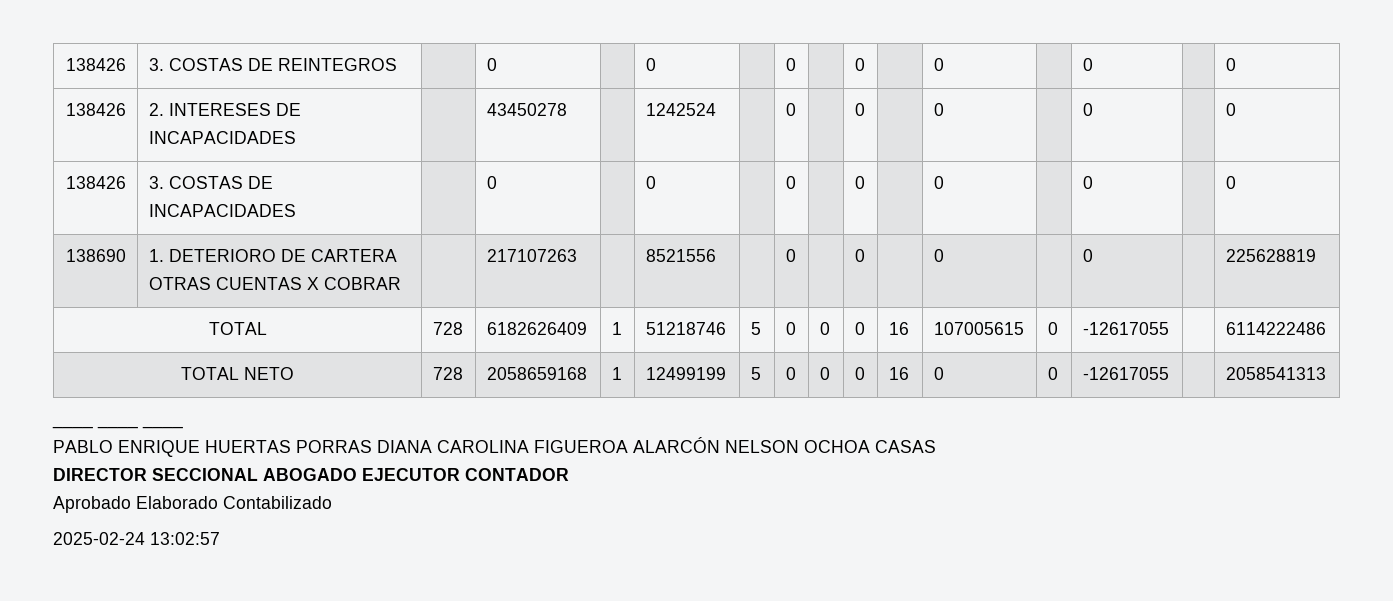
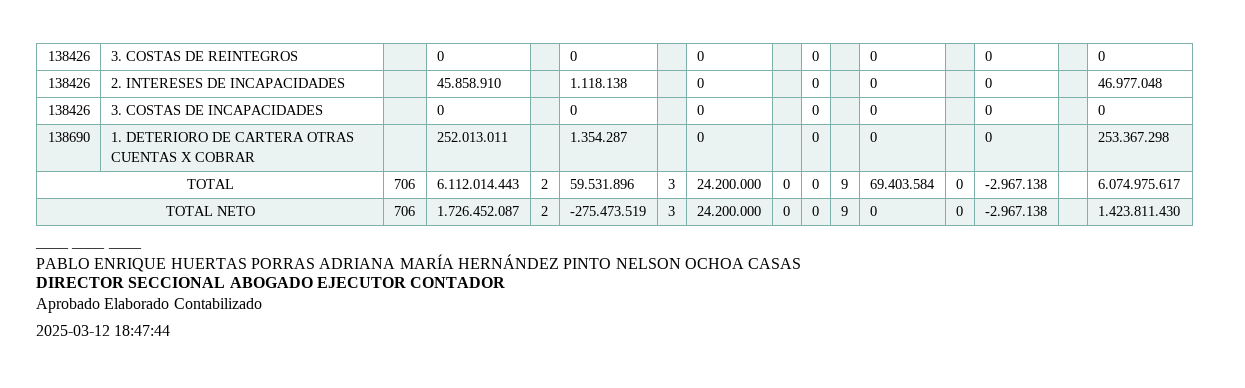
- 138426 | 2. INTERESES DE INCAPACIDADES | | 43450278 | | 1242524 | | 0 | | 0 | | 0 | | 0 | | 0
+ 138426 | 2. INTERESES DE INCAPACIDADES | | 45.858.910 | | 1.118.138 | | 0 | | 0 | | 0 | | 0 | | 46.977.048
- 138690 | 1. DETERIORO DE CARTERA OTRAS CUENTAS X COBRAR | | 217107263 | | 8521556 | | 0 | | 0 | | 0 | | 0 | | 225628819
+ 138690 | 1. DETERIORO DE CARTERA OTRAS CUENTAS X COBRAR | | 252.013.011 | | 1.354.287 | | 0 | | 0 | | 0 | | 0 | | 253.367.298
- TOTAL | 728 | 6182626409 | 1 | 51218746 | 5 | 0 | 0 | 0 | 16 | 107005615 | 0 | -12617055 | | 6114222486
+ TOTAL | 706 | 6.112.014.443 | 2 | 59.531.896 | 3 | 24.200.000 | 0 | 0 | 9 | 69.403.584 | 0 | -2.967.138 | | 6.074.975.617
- TOTAL NETO | 728 | 2058659168 | 1 | 12499199 | 5 | 0 | 0 | 0 | 16 | 0 | 0 | -12617055 | | 2058541313
+ TOTAL NETO | 706 | 1.726.452.087 | 2 | -275.473.519 | 3 | 24.200.000 | 0 | 0 | 9 | 0 | 0 | -2.967.138 | | 1.423.811.430
- PABLO ENRIQUE HUERTAS PORRAS DIANA CAROLINA FIGUEROA ALARCÓN NELSON OCHOA CASAS
+ PABLO ENRIQUE HUERTAS PORRAS ADRIANA MARÍA HERNÁNDEZ PINTO NELSON OCHOA CASAS
- 2025-02-24 13:02:57
+ 2025-03-12 18:47:44

